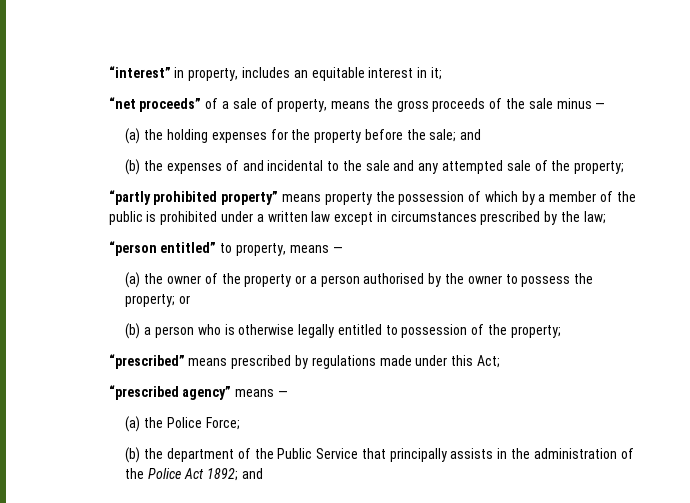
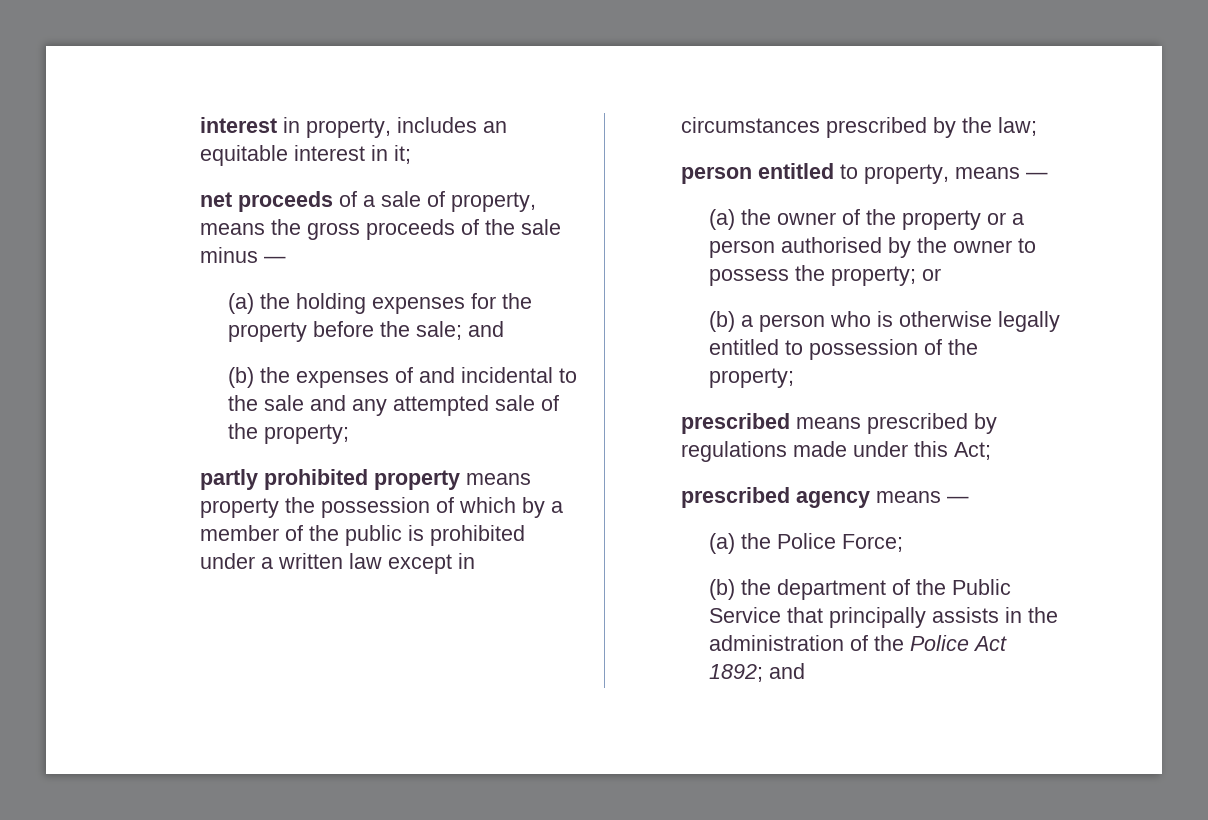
- “interest” in property, includes an equitable interest in it;
+ interest in property, includes an equitable interest in it;
- “net proceeds” of a sale of property, means the gross proceeds of the sale minus —
+ net proceeds of a sale of property, means the gross proceeds of the sale minus —
- “partly prohibited property” means property the possession of which by a member of the public is prohibited under a written law except in circumstances prescribed by the law;
+ partly prohibited property means property the possession of which by a member of the public is prohibited under a written law except in circumstances prescribed by the law;
- “person entitled” to property, means —
+ person entitled to property, means —
- “prescribed” means prescribed by regulations made under this Act;
+ prescribed means prescribed by regulations made under this Act;
- “prescribed agency” means —
+ prescribed agency means —

